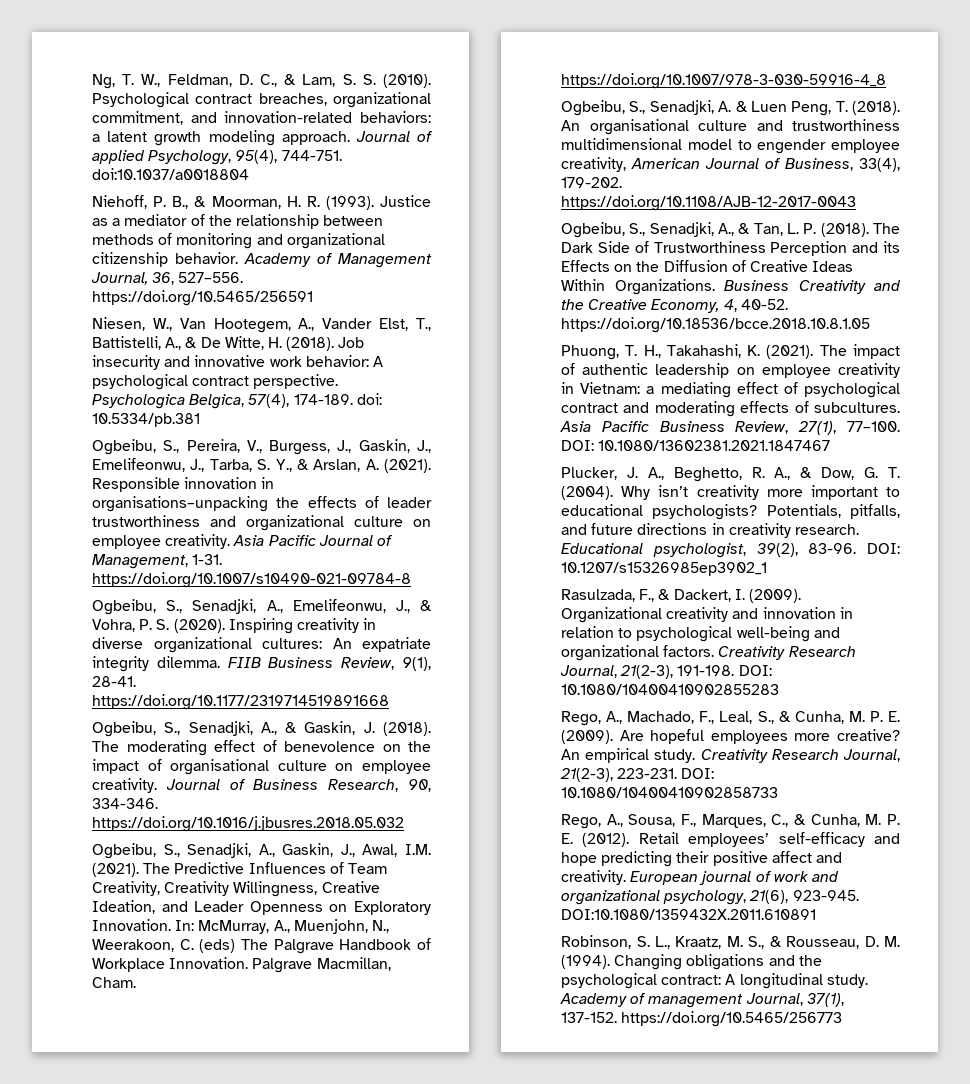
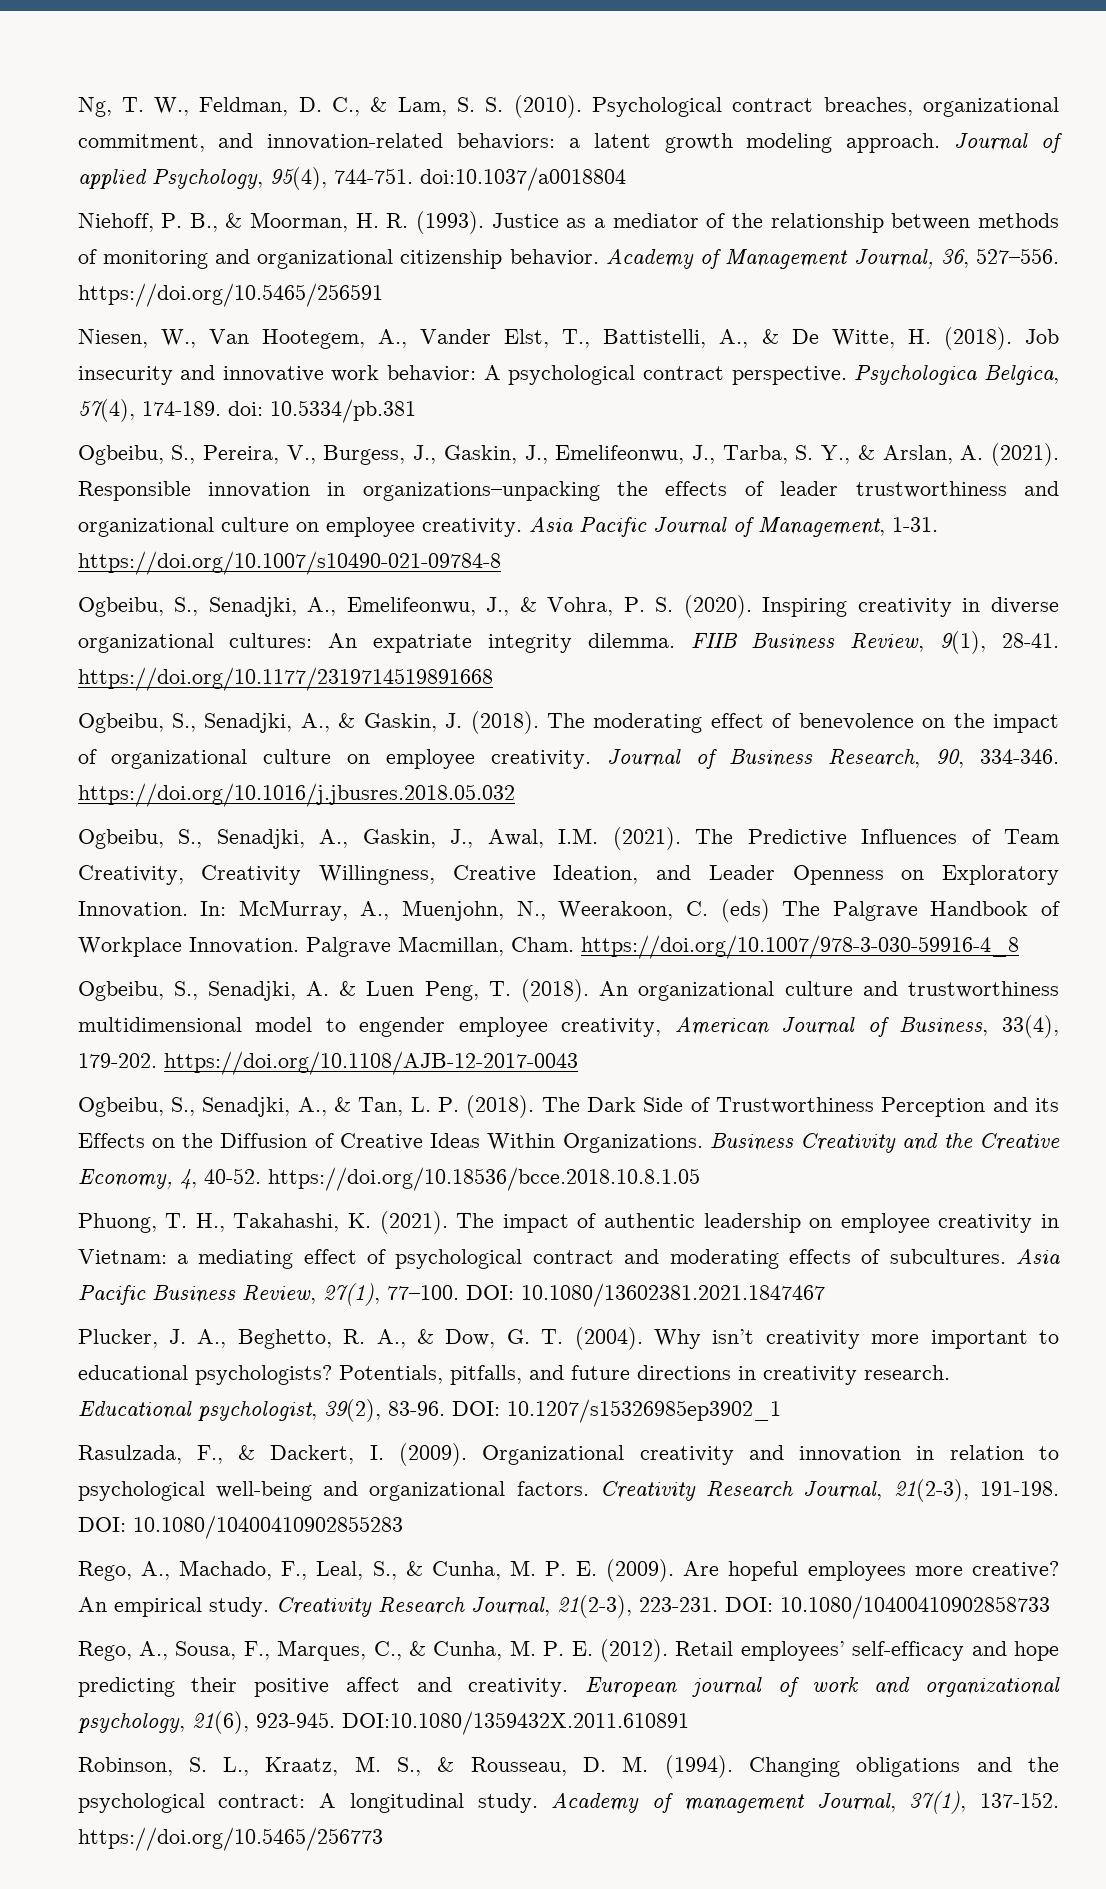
- Responsible innovation in organisations–unpacking the effects of leader trustworthiness and organizational culture on employee creativity.
+ Responsible innovation in organizations–unpacking the effects of leader trustworthiness and organizational culture on employee creativity.
- The moderating effect of benevolence on the impact of organisational culture on employee creativity.
+ The moderating effect of benevolence on the impact of organizational culture on employee creativity.
- An organisational culture and trustworthiness multidimensional model to engender employee creativity, American Journal of Business, 33(4), 179-202. https://doi.org/10.1108/AJB-12-2017-0043
+ An organizational culture and trustworthiness multidimensional model to engender employee creativity, American Journal of Business, 33(4), 179-202. https://doi.org/10.1108/AJB-12-2017-0043

